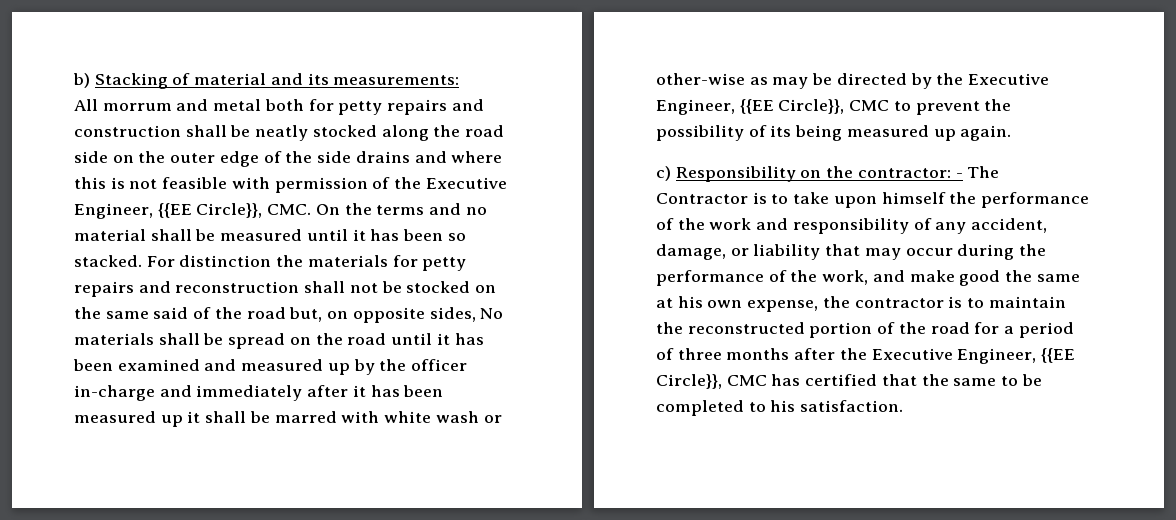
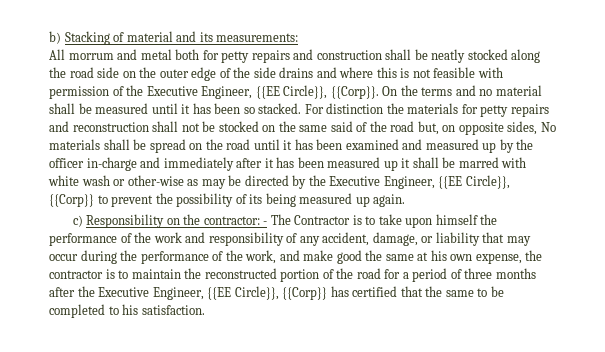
- All morrum and metal both for petty repairs and construction shall be neatly stocked along the road side on the outer edge of the side drains and where this is not feasible with permission of the Executive Engineer, {{EE Circle}}, CMC. On the terms and no material shall be measured until it has been so stacked.
+ All morrum and metal both for petty repairs and construction shall be neatly stocked along the road side on the outer edge of the side drains and where this is not feasible with permission of the Executive Engineer, {{EE Circle}}, {{Corp}}. On the terms and no material shall be measured until it has been so stacked.
- For distinction the materials for petty repairs and reconstruction shall not be stocked on the same said of the road but, on opposite sides, No materials shall be spread on the road until it has been examined and measured up by the officer in-charge and immediately after it has been measured up it shall be marred with white wash or other-wise as may be directed by the Executive Engineer, {{EE Circle}}, CMC to prevent the possibility of its being measured up again.
+ For distinction the materials for petty repairs and reconstruction shall not be stocked on the same said of the road but, on opposite sides, No materials shall be spread on the road until it has been examined and measured up by the officer in-charge and immediately after it has been measured up it shall be marred with white wash or other-wise as may be directed by the Executive Engineer, {{EE Circle}}, {{Corp}} to prevent the possibility of its being measured up again.
- - The Contractor is to take upon himself the performance of the work and responsibility of any accident, damage, or liability that may occur during the performance of the work, and make good the same at his own expense, the contractor is to maintain the reconstructed portion of the road for a period of three months after the Executive Engineer, {{EE Circle}}, CMC has certified that the same to be completed to his satisfaction.
+ - The Contractor is to take upon himself the performance of the work and responsibility of any accident, damage, or liability that may occur during the performance of the work, and make good the same at his own expense, the contractor is to maintain the reconstructed portion of the road for a period of three months after the Executive Engineer, {{EE Circle}}, {{Corp}} has certified that the same to be completed to his satisfaction.

